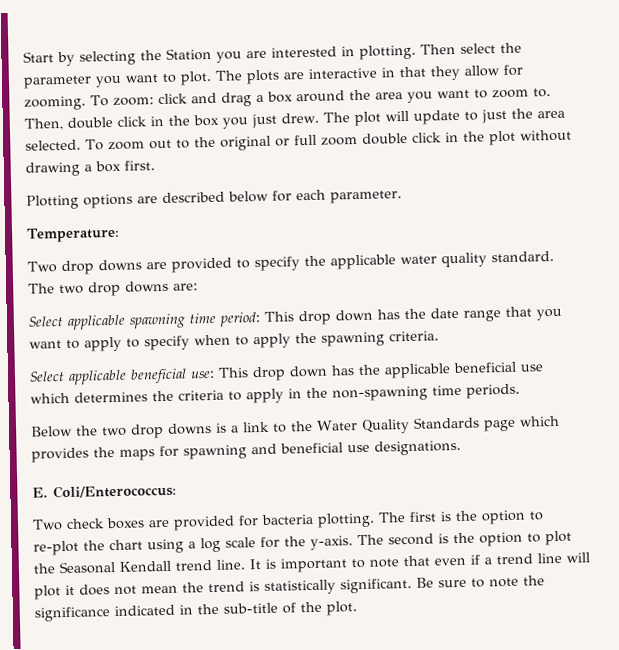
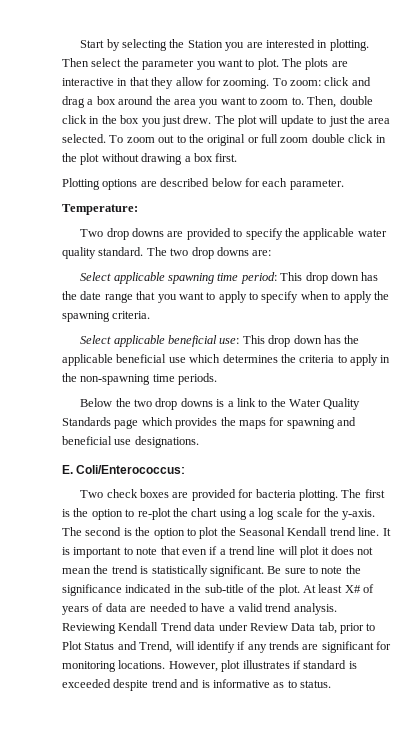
+ At least X# of years of data are needed to have a valid trend analysis. Reviewing Kendall Trend data under Review Data tab, prior to Plot Status and Trend, will identify if any trends are significant for monitoring locations. However, plot illustrates if standard is exceeded despite trend and is informative as to status.

